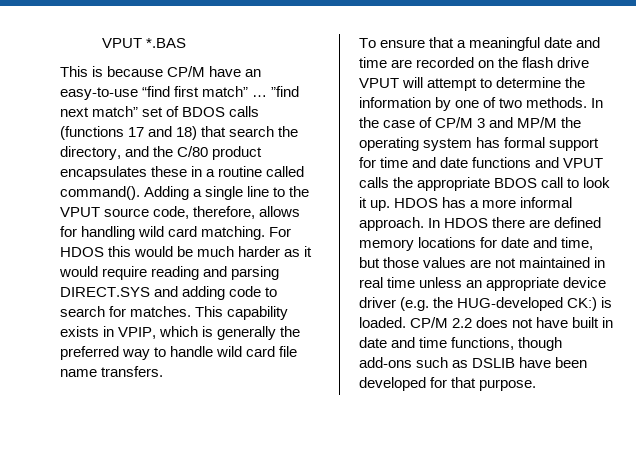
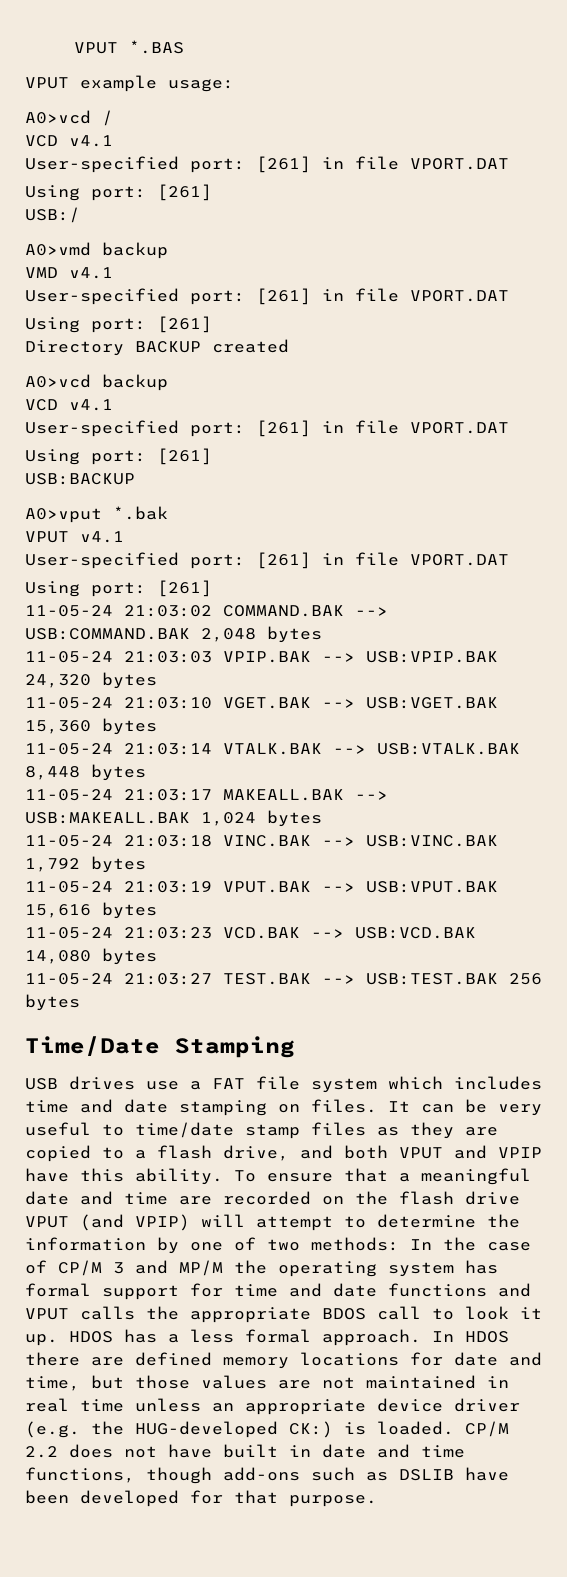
- This is because CP/M have an easy-to-use “find first match” … ”find next match” set of BDOS calls (functions 17 and 18) that search the directory, and the C/80 product encapsulates these in a routine called command(). Adding a single line to the VPUT source code, therefore, allows for handling wild card matching. For HDOS this would be much harder as it would require reading and parsing DIRECT.SYS and adding code to search for matches. This capability exists in VPIP, which is generally the preferred way to handle wild card file name transfers.
- To ensure that a meaningful date and time are recorded on the flash drive VPUT will attempt to determine the information by one of two methods. In the case of CP/M 3 and MP/M the operating system has formal support for time and date functions and VPUT calls the appropriate BDOS call to look it up.
+ VPUT example usage:
+ A0>vcd /
+ VCD v4.1
+ User-specified port: [261] in file VPORT.DAT
+ Using port: [261]
+ USB:/
+ A0>vmd backup
+ VMD v4.1
+ User-specified port: [261] in file VPORT.DAT
+ Using port: [261]
+ Directory BACKUP created
+ A0>vcd backup
+ VCD v4.1
+ User-specified port: [261] in file VPORT.DAT
+ Using port: [261]
+ USB:BACKUP
+ A0>vput *.bak
+ VPUT v4.1
+ User-specified port: [261] in file VPORT.DAT
+ Using port: [261]
+ 11-05-24 21:03:02 COMMAND.BAK --> USB:COMMAND.BAK 2,048 bytes
+ 11-05-24 21:03:03 VPIP.BAK --> USB:VPIP.BAK 24,320 bytes
+ 11-05-24 21:03:10 VGET.BAK --> USB:VGET.BAK 15,360 bytes
+ 11-05-24 21:03:14 VTALK.BAK --> USB:VTALK.BAK 8,448 bytes
+ 11-05-24 21:03:17 MAKEALL.BAK --> USB:MAKEALL.BAK 1,024 bytes
+ 11-05-24 21:03:18 VINC.BAK --> USB:VINC.BAK 1,792 bytes
+ 11-05-24 21:03:19 VPUT.BAK --> USB:VPUT.BAK 15,616 bytes
+ 11-05-24 21:03:23 VCD.BAK --> USB:VCD.BAK 14,080 bytes
+ 11-05-24 21:03:27 TEST.BAK --> USB:TEST.BAK 256 bytes
+ Time/Date Stamping
+ USB drives use a FAT file system which includes time and date stamping on files. It can be very useful to time/date stamp files as they are copied to a flash drive, and both VPUT and VPIP have this ability. To ensure that a meaningful date and time are recorded on the flash drive VPUT (and VPIP) will attempt to determine the information by one of two methods: In the case of CP/M 3 and MP/M the operating system has formal support for time and date functions and VPUT calls the appropriate BDOS call to look it up.
- HDOS has a more informal approach.
+ HDOS has a less formal approach.

